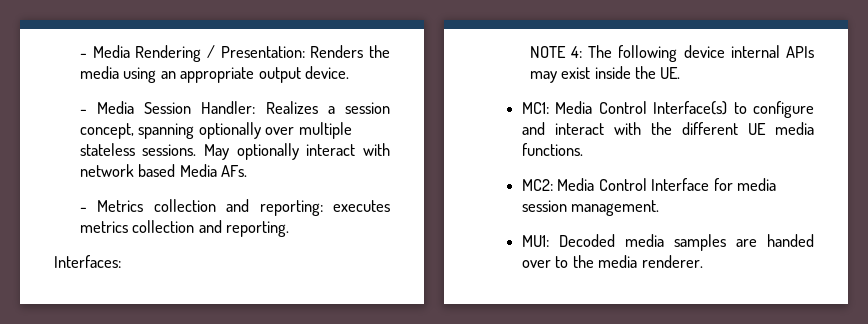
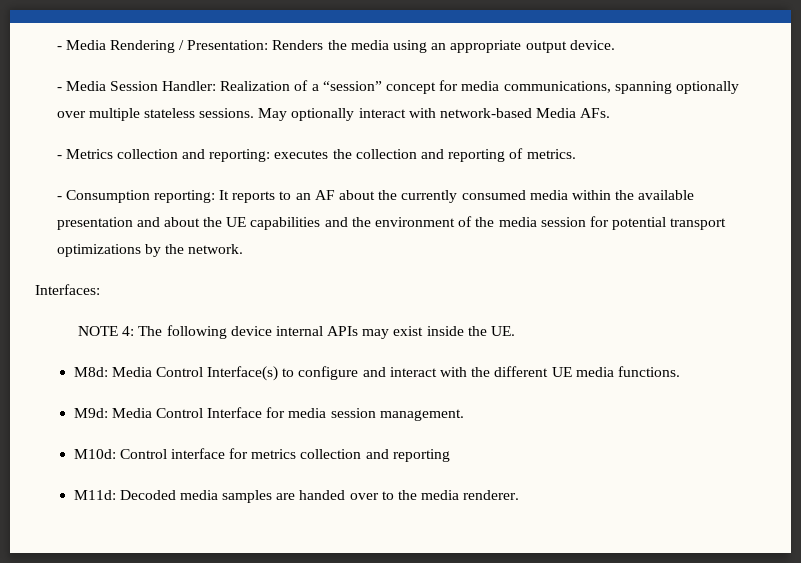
- - Media Session Handler: Realizes a session concept, spanning optionally over multiple stateless sessions.
+ - Media Session Handler: Realization of a “session” concept for media communications, spanning optionally over multiple stateless sessions.
- May optionally interact with network based Media AFs.
+ May optionally interact with network-based Media AFs.
- - Metrics collection and reporting: executes metrics collection and reporting.
+ - Metrics collection and reporting: executes the collection and reporting of metrics.
+ - Consumption reporting: It reports to an AF about the currently consumed media within the available presentation and about the UE capabilities and the environment of the media session for potential transport optimizations by the network.
- MC1: Media Control Interface(s) to configure and interact with the different UE media functions.
+ M8d: Media Control Interface(s) to configure and interact with the different UE media functions.
- MC2: Media Control Interface for media session management.
+ M9d: Media Control Interface for media session management.
- MU1: Decoded media samples are handed over to the media renderer.
+ M10d: Control interface for metrics collection and reporting
+ M11d: Decoded media samples are handed over to the media renderer.

